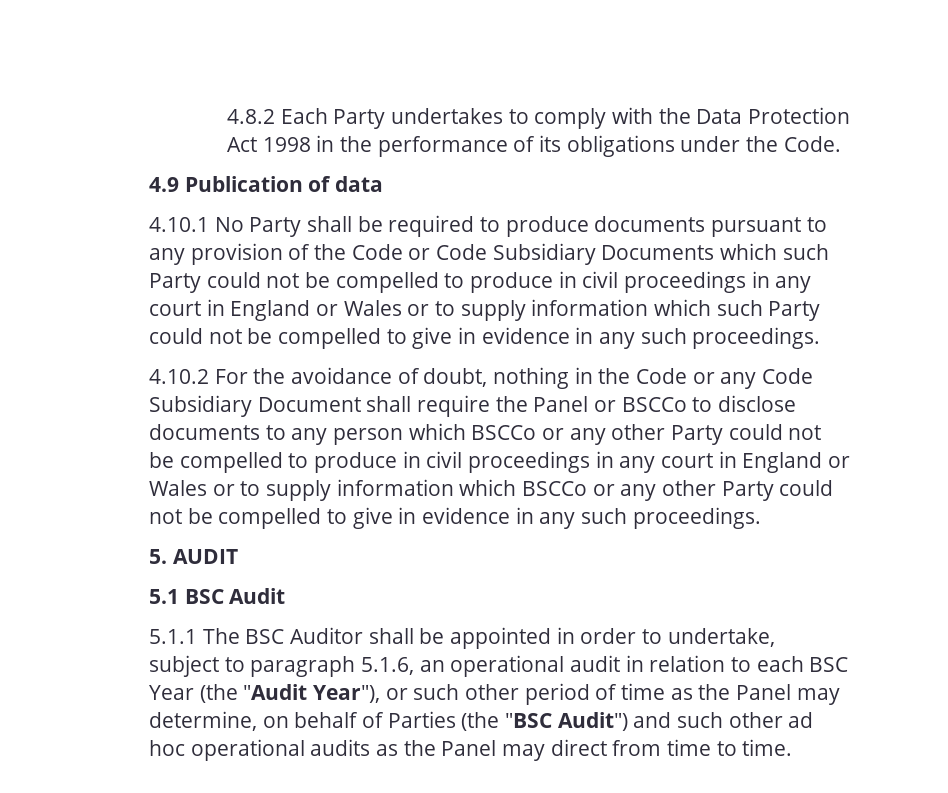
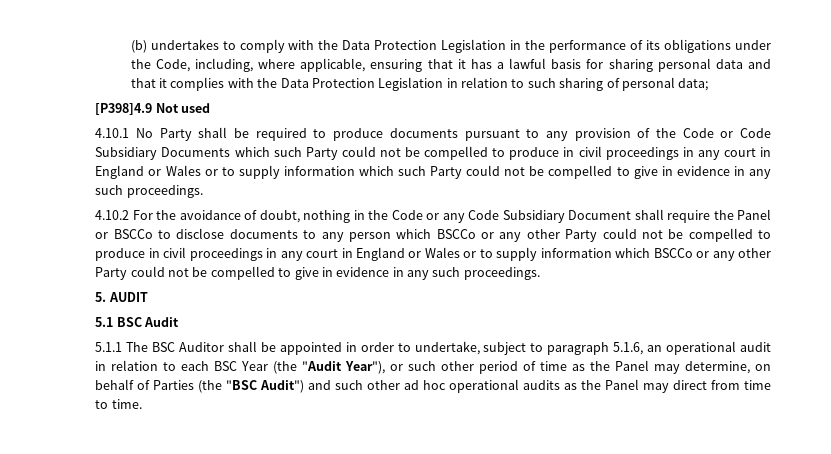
- 4.8.2 Each Party undertakes to comply with the Data Protection Act 1998 in the performance of its obligations under the Code.
- 4.9 Publication of data
+ (b) undertakes to comply with the Data Protection Legislation in the performance of its obligations under the Code, including, where applicable, ensuring that it has a lawful basis for sharing personal data and that it complies with the Data Protection Legislation in relation to such sharing of personal data;
+ [P398]4.9 Not used

